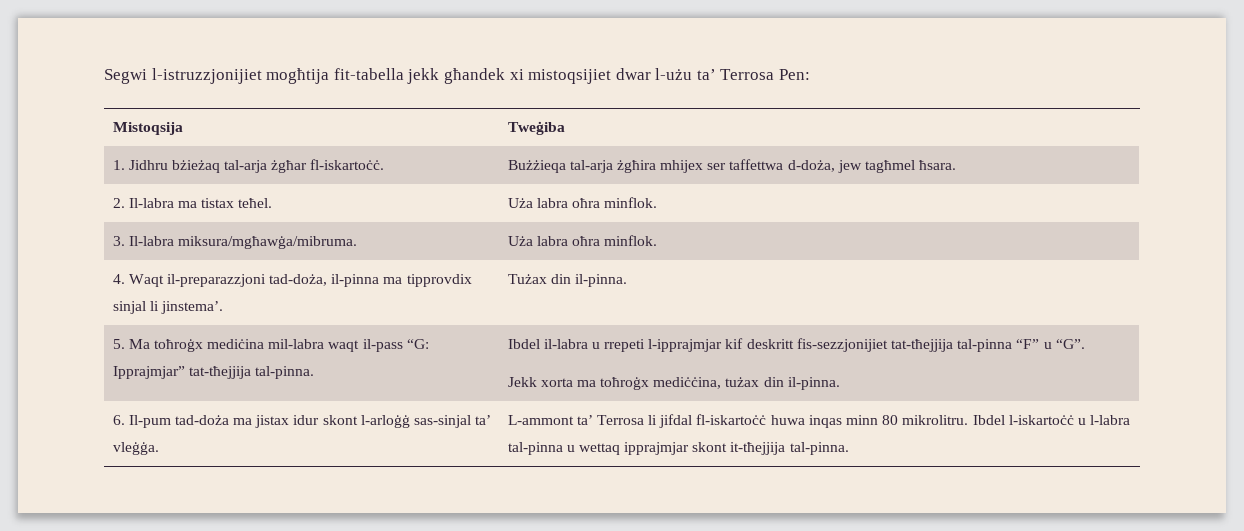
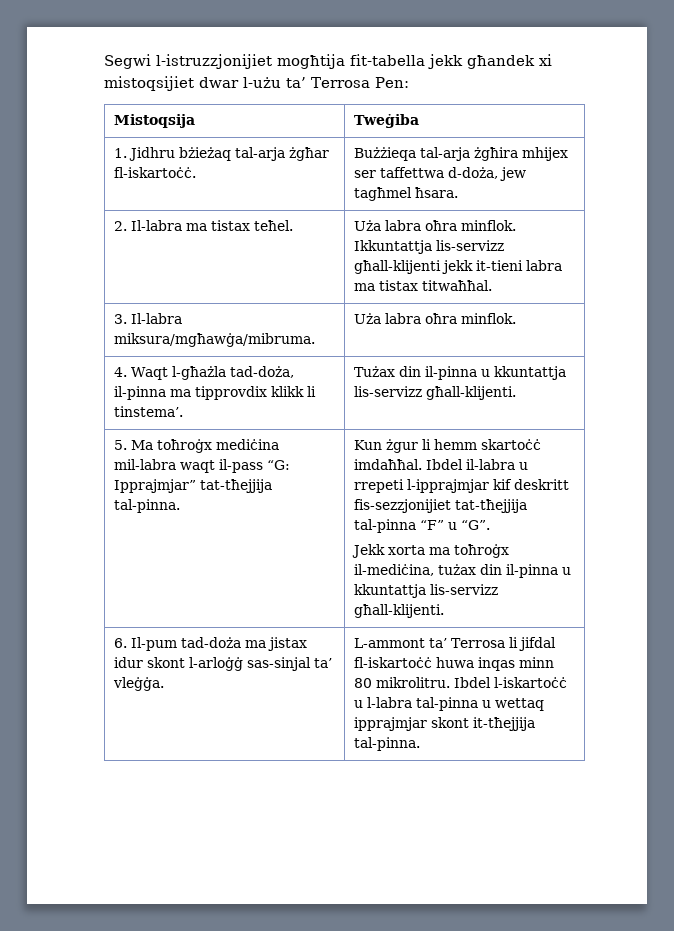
- 2. Il-labra ma tistax teħel. | Uża labra oħra minflok.
+ 2. Il-labra ma tistax teħel. | Uża labra oħra minflok. Ikkuntattja lis-servizz għall-klijenti jekk it-tieni labra ma tistax titwaħħal.
- 4. Waqt il-preparazzjoni tad-doża, il-pinna ma tipprovdix sinjal li jinstema’. | Tużax din il-pinna.
+ 4. Waqt l-għażla tad-doża, il-pinna ma tipprovdix klikk li tinstema’. | Tużax din il-pinna u kkuntattja lis-servizz għall-klijenti.
+ Kun żgur li hemm skartoċċ imdaħħal.
- Jekk xorta ma toħroġx mediċċina, tużax din il-pinna.
+ Jekk xorta ma toħroġx il-mediċina, tużax din il-pinna u kkuntattja lis-servizz għall-klijenti.

